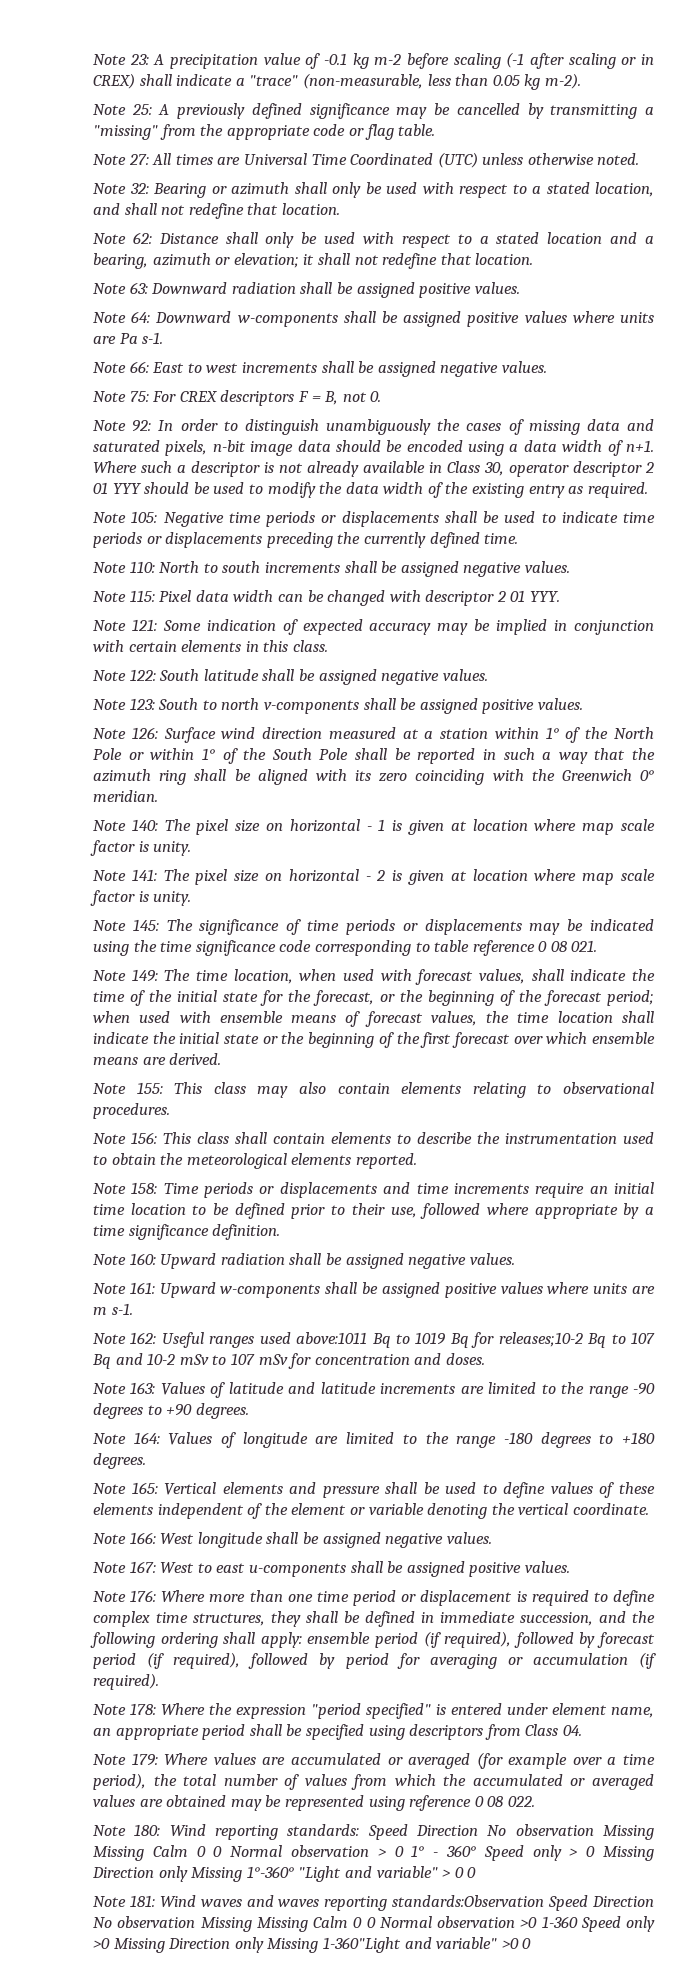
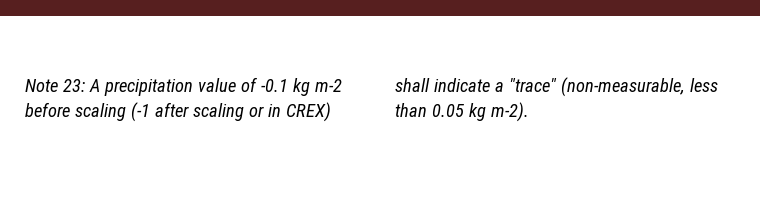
- Note 25: A previously defined significance may be cancelled by transmitting a "missing" from the appropriate code or flag table.
- Note 27: All times are Universal Time Coordinated (UTC) unless otherwise noted.
- Note 32: Bearing or azimuth shall only be used with respect to a stated location, and shall not redefine that location.
- Note 62: Distance shall only be used with respect to a stated location and a bearing, azimuth or elevation; it shall not redefine that location.
- Note 63: Downward radiation shall be assigned positive values.
- Note 64: Downward w-components shall be assigned positive values where units are Pa s-1.
- Note 66: East to west increments shall be assigned negative values.
- Note 75: For CREX descriptors F = B, not 0.
- Note 92: In order to distinguish unambiguously the cases of missing data and saturated pixels, n-bit image data should be encoded using a data width of n+1. Where such a descriptor is not already available in Class 30, operator descriptor 2 01 YYY should be used to modify the data width of the existing entry as required.
- Note 105: Negative time periods or displacements shall be used to indicate time periods or displacements preceding the currently defined time.
- Note 110: North to south increments shall be assigned negative values.
- Note 115: Pixel data width can be changed with descriptor 2 01 YYY.
- Note 121: Some indication of expected accuracy may be implied in conjunction with certain elements in this class.
- Note 122: South latitude shall be assigned negative values.
- Note 123: South to north v-components shall be assigned positive values.
- Note 126: Surface wind direction measured at a station within 1° of the North Pole or within 1° of the South Pole shall be reported in such a way that the azimuth ring shall be aligned with its zero coinciding with the Greenwich 0° meridian.
- Note 140: The pixel size on horizontal - 1 is given at location where map scale factor is unity.
- Note 141: The pixel size on horizontal - 2 is given at location where map scale factor is unity.
- Note 145: The significance of time periods or displacements may be indicated using the time significance code corresponding to table reference 0 08 021.
- Note 149: The time location, when used with forecast values, shall indicate the time of the initial state for the forecast, or the beginning of the forecast period; when used with ensemble means of forecast values, the time location shall indicate the initial state or the beginning of the first forecast over which ensemble means are derived.
- Note 155: This class may also contain elements relating to observational procedures.
- Note 156: This class shall contain elements to describe the instrumentation used to obtain the meteorological elements reported.
- Note 158: Time periods or displacements and time increments require an initial time location to be defined prior to their use, followed where appropriate by a time significance definition.
- Note 160: Upward radiation shall be assigned negative values.
- Note 161: Upward w-components shall be assigned positive values where units are m s-1.
- Note 162: Useful ranges used above:1011 Bq to 1019 Bq for releases;10-2 Bq to 107 Bq and 10-2 mSv to 107 mSv for concentration and doses.
- Note 163: Values of latitude and latitude increments are limited to the range -90 degrees to +90 degrees.
- Note 164: Values of longitude are limited to the range -180 degrees to +180 degrees.
- Note 165: Vertical elements and pressure shall be used to define values of these elements independent of the element or variable denoting the vertical coordinate.
- Note 166: West longitude shall be assigned negative values.
- Note 167: West to east u-components shall be assigned positive values.
- Note 176: Where more than one time period or displacement is required to define complex time structures, they shall be defined in immediate succession, and the following ordering shall apply: ensemble period (if required), followed by forecast period (if required), followed by period for averaging or accumulation (if required).
- Note 178: Where the expression "period specified" is entered under element name, an appropriate period shall be specified using descriptors from Class 04.
- Note 179: Where values are accumulated or averaged (for example over a time period), the total number of values from which the accumulated or averaged values are obtained may be represented using reference 0 08 022.
- Note 180: Wind reporting standards: Speed Direction No observation Missing Missing Calm 0 0 Normal observation > 0 1° - 360° Speed only > 0 Missing Direction only Missing 1°-360° "Light and variable" > 0 0
- Note 181: Wind waves and waves reporting standards:Observation Speed Direction No observation Missing Missing Calm 0 0 Normal observation >0 1-360 Speed only >0 Missing Direction only Missing 1-360"Light and variable" >0 0

